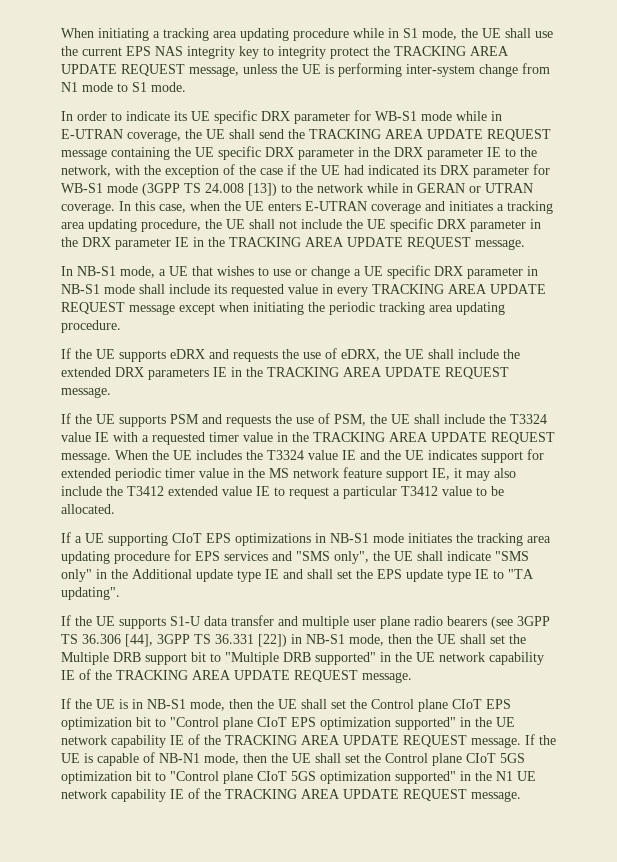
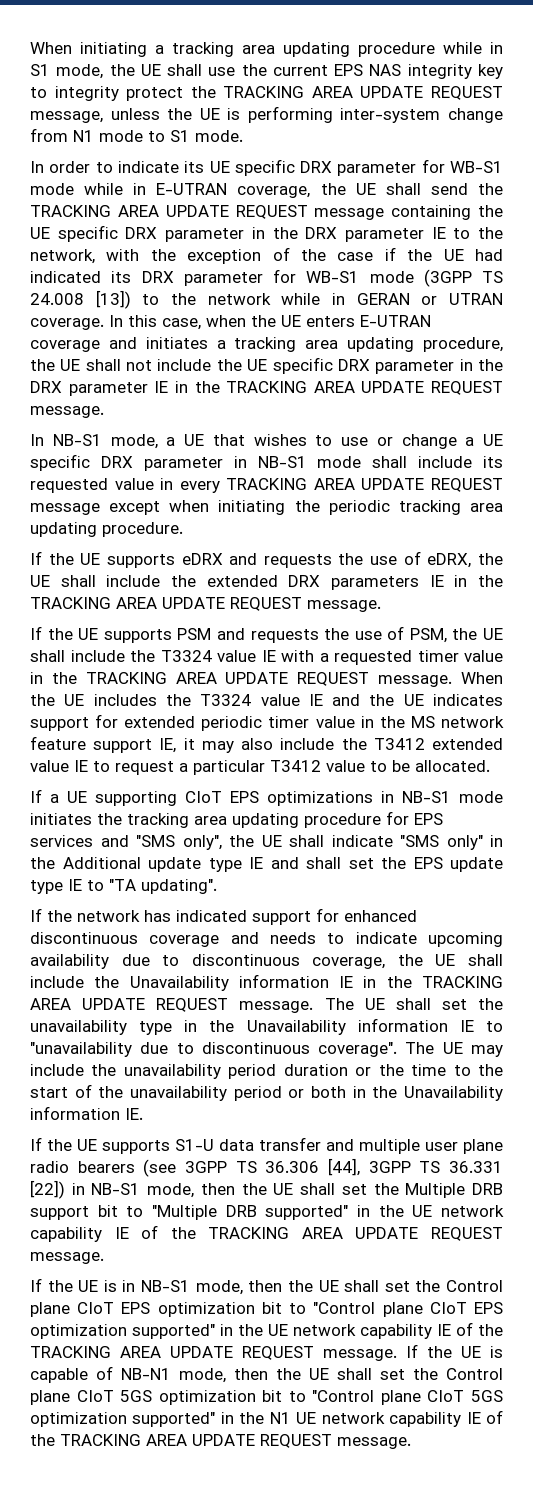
+ If the network has indicated support for enhanced discontinuous coverage and needs to indicate upcoming availability due to discontinuous coverage, the UE shall include the Unavailability information IE in the TRACKING AREA UPDATE REQUEST message. The UE shall set the unavailability type in the Unavailability information IE to "unavailability due to discontinuous coverage". The UE may include the unavailability period duration or the time to the start of the unavailability period or both in the Unavailability information IE.

